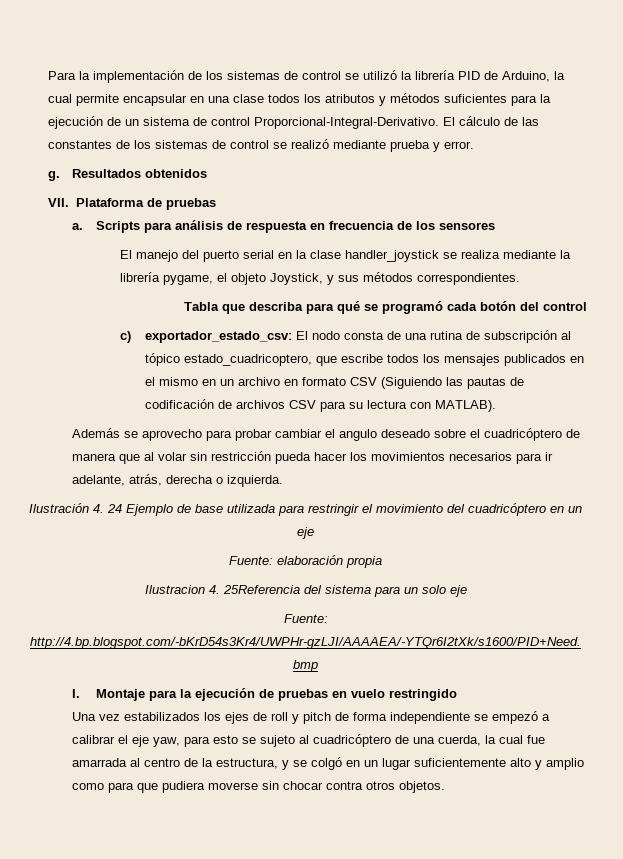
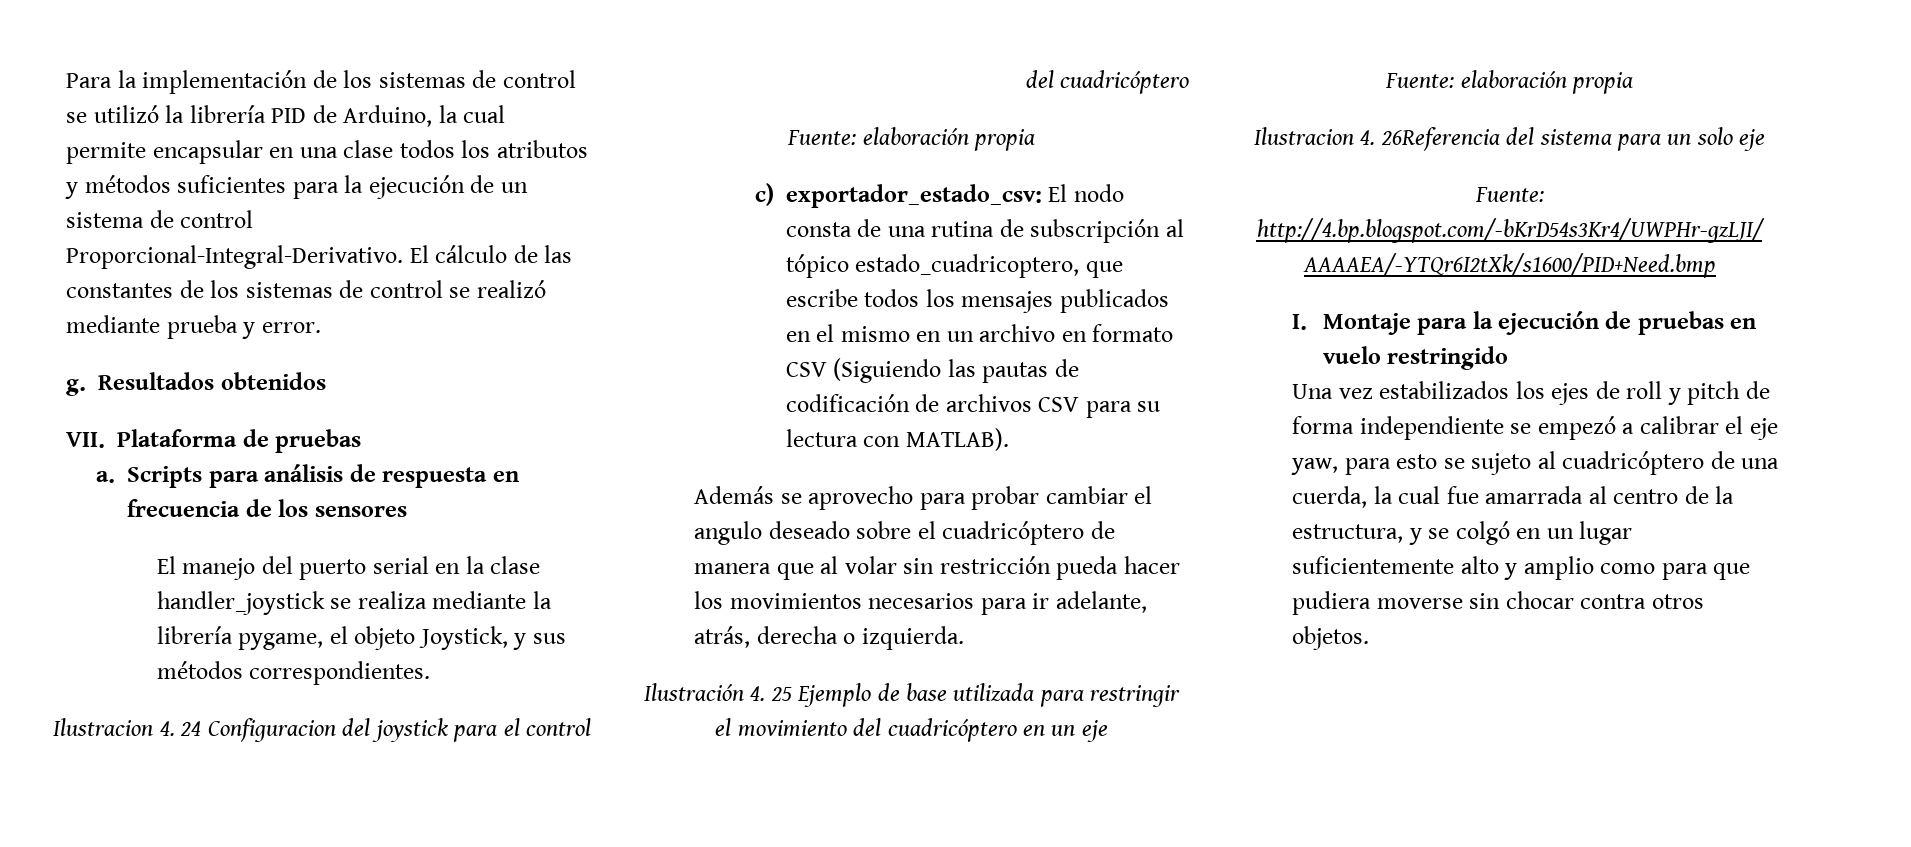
- Tabla que describa para qué se programó cada botón del control
+ Ilustracion 4. 24 Configuracion del joystick para el control del cuadricóptero
+ Fuente: elaboración propia
- Ilustración 4. 24 Ejemplo de base utilizada para restringir el movimiento del cuadricóptero en un eje
+ Ilustración 4. 25 Ejemplo de base utilizada para restringir el movimiento del cuadricóptero en un eje
- Ilustracion 4. 25Referencia del sistema para un solo eje
+ Ilustracion 4. 26Referencia del sistema para un solo eje

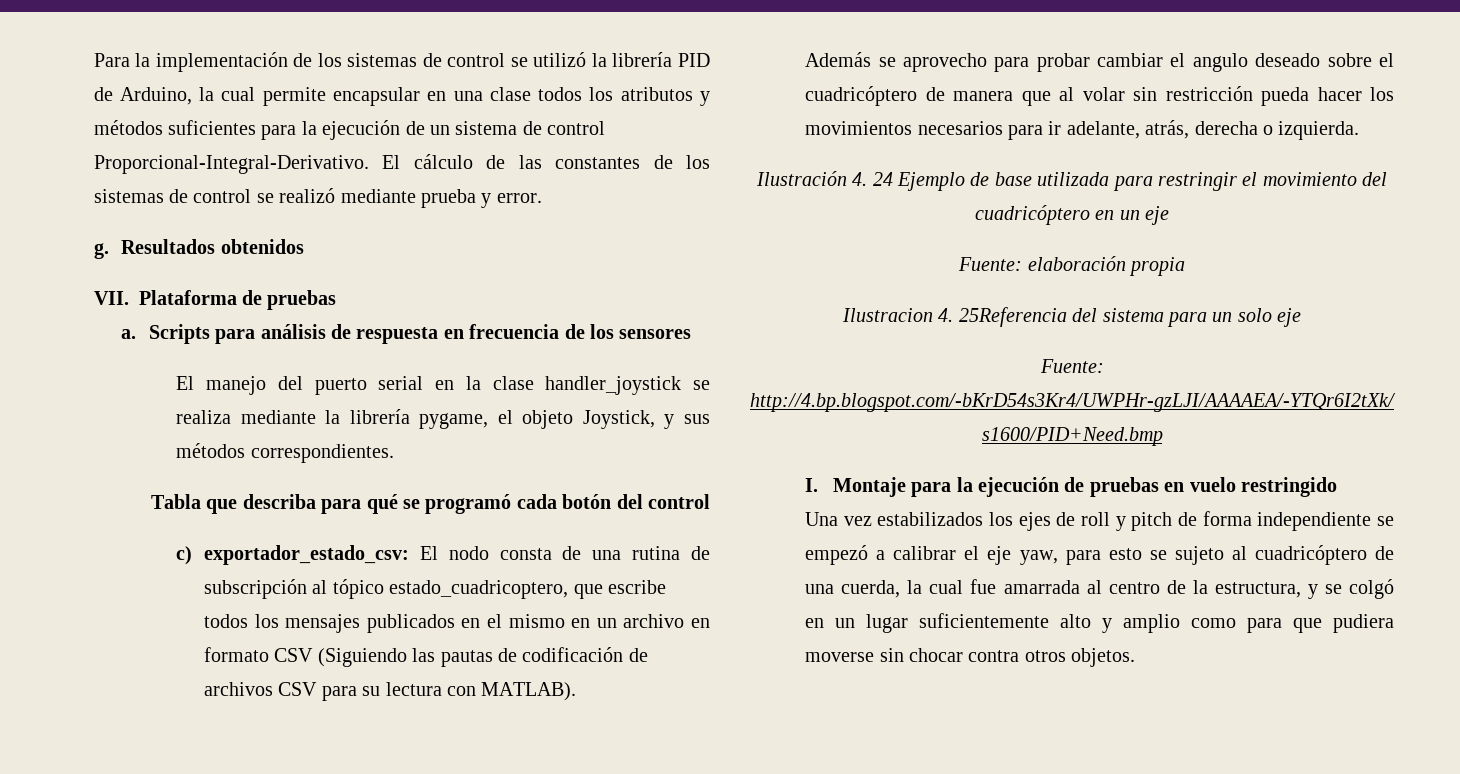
- Ilustracion 4. 24 Configuracion del joystick para el control del cuadricóptero
- Fuente: elaboración propia
+ Tabla que describa para qué se programó cada botón del control
- Ilustración 4. 25 Ejemplo de base utilizada para restringir el movimiento del cuadricóptero en un eje
+ Ilustración 4. 24 Ejemplo de base utilizada para restringir el movimiento del cuadricóptero en un eje
- Ilustracion 4. 26Referencia del sistema para un solo eje
+ Ilustracion 4. 25Referencia del sistema para un solo eje

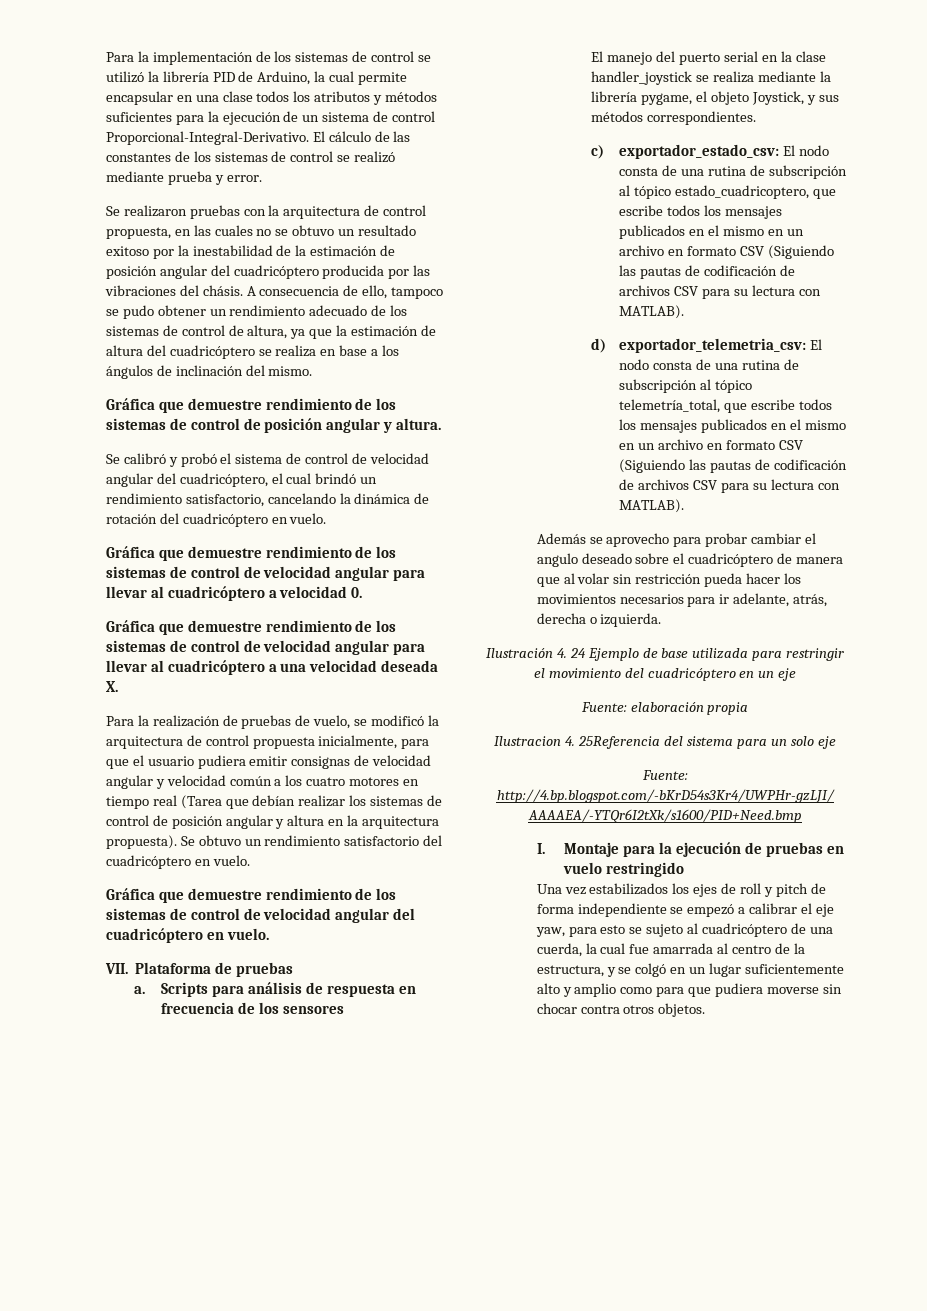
- g. Resultados obtenidos
+ Se realizaron pruebas con la arquitectura de control propuesta, en las cuales no se obtuvo un resultado exitoso por la inestabilidad de la estimación de posición angular del cuadricóptero producida por las vibraciones del chásis. A consecuencia de ello, tampoco se pudo obtener un rendimiento adecuado de los sistemas de control de altura, ya que la estimación de altura del cuadricóptero se realiza en base a los ángulos de inclinación del mismo.
+ Gráfica que demuestre rendimiento de los sistemas de control de posición angular y altura.
+ Se calibró y probó el sistema de control de velocidad angular del cuadricóptero, el cual brindó un rendimiento satisfactorio, cancelando la dinámica de rotación del cuadricóptero en vuelo.
+ Gráfica que demuestre rendimiento de los sistemas de control de velocidad angular para llevar al cuadricóptero a velocidad 0.
+ Gráfica que demuestre rendimiento de los sistemas de control de velocidad angular para llevar al cuadricóptero a una velocidad deseada X.
+ Para la realización de pruebas de vuelo, se modificó la arquitectura de control propuesta inicialmente, para que el usuario pudiera emitir consignas de velocidad angular y velocidad común a los cuatro motores en tiempo real (Tarea que debían realizar los sistemas de control de posición angular y altura en la arquitectura propuesta). Se obtuvo un rendimiento satisfactorio del cuadricóptero en vuelo.
+ Gráfica que demuestre rendimiento de los sistemas de control de velocidad angular del cuadricóptero en vuelo.
- Tabla que describa para qué se programó cada botón del control
+ d) exportador_telemetria_csv: El nodo consta de una rutina de subscripción al tópico telemetría_total, que escribe todos los mensajes publicados en el mismo en un archivo en formato CSV (Siguiendo las pautas de codificación de archivos CSV para su lectura con MATLAB).

